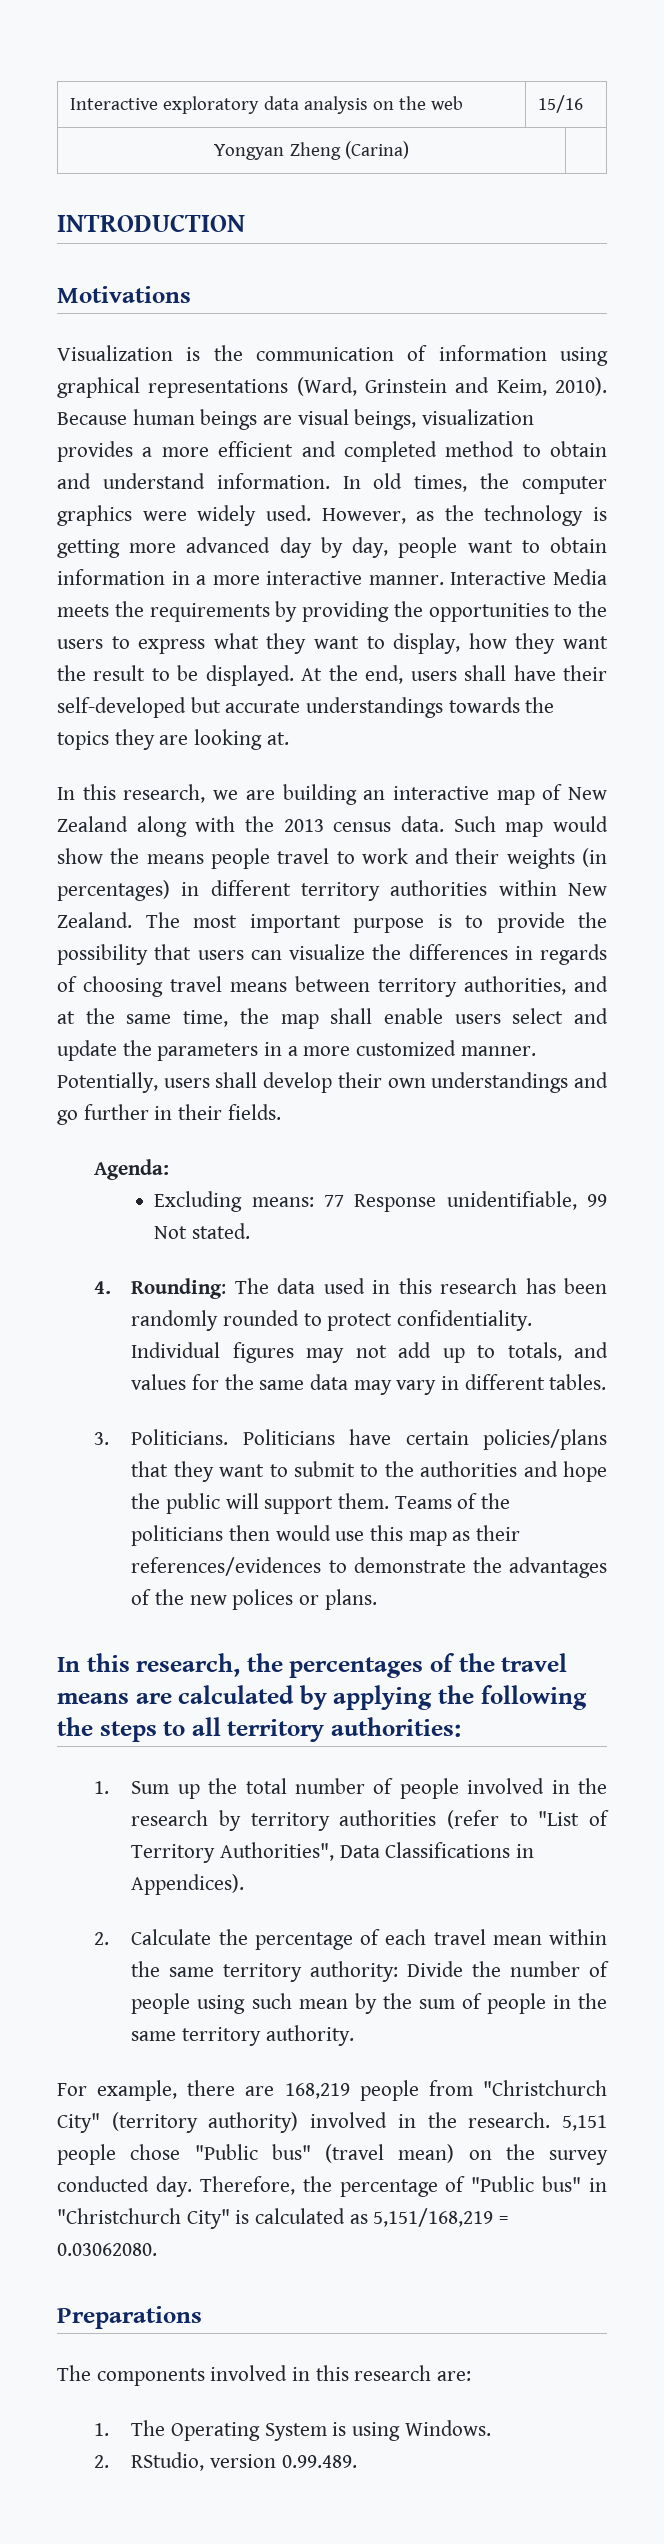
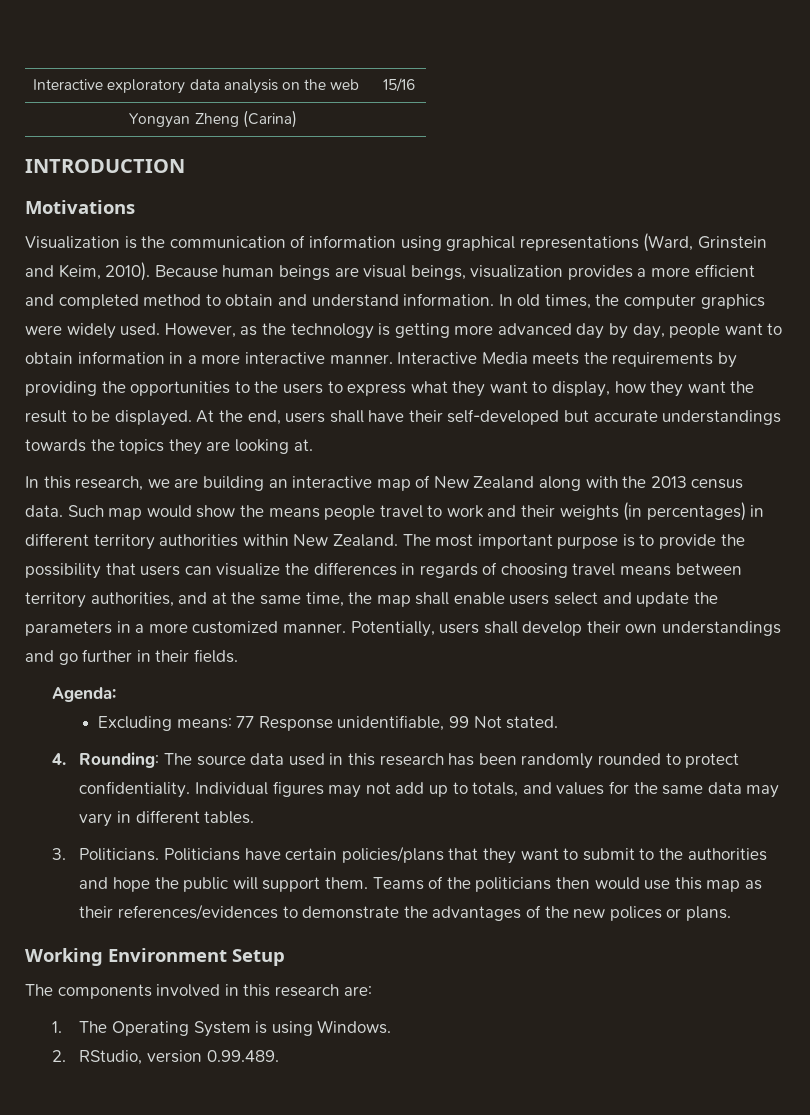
- 4. Rounding: The data used in this research has been randomly rounded to protect confidentiality.
+ 4. Rounding: The source data used in this research has been randomly rounded to protect confidentiality.
- In this research, the percentages of the travel means are calculated by applying the following the steps to all territory authorities:
- 1. Sum up the total number of people involved in the research by territory authorities (refer to "List of Territory Authorities", Data Classifications in Appendices).
- 2. Calculate the percentage of each travel mean within the same territory authority: Divide the number of people using such mean by the sum of people in the same territory authority.
- For example, there are 168,219 people from "Christchurch City" (territory authority) involved in the research. 5,151 people chose "Public bus" (travel mean) on the survey conducted day. Therefore, the percentage of "Public bus" in "Christchurch City" is calculated as 5,151/168,219 = 0.03062080.
- Preparations
+ Working Environment Setup

